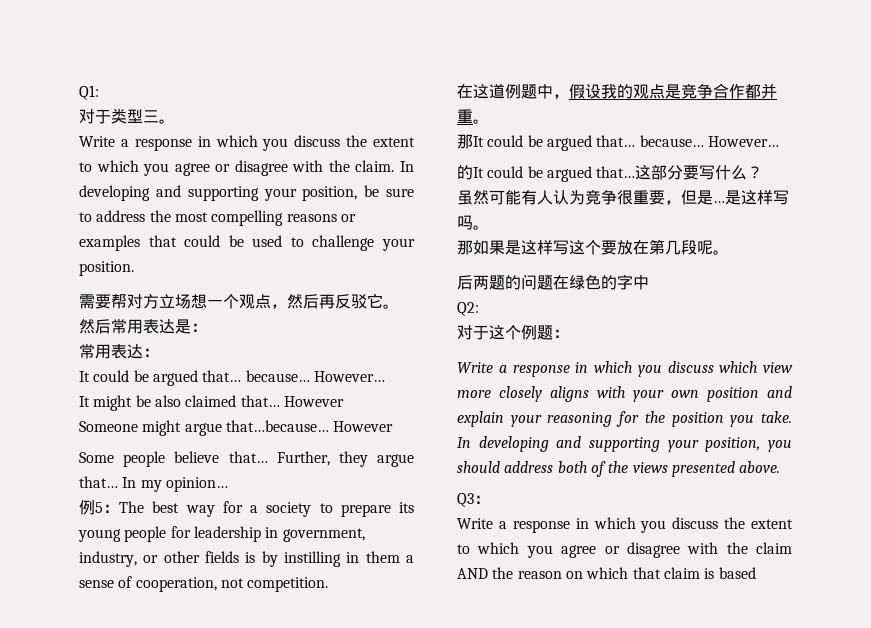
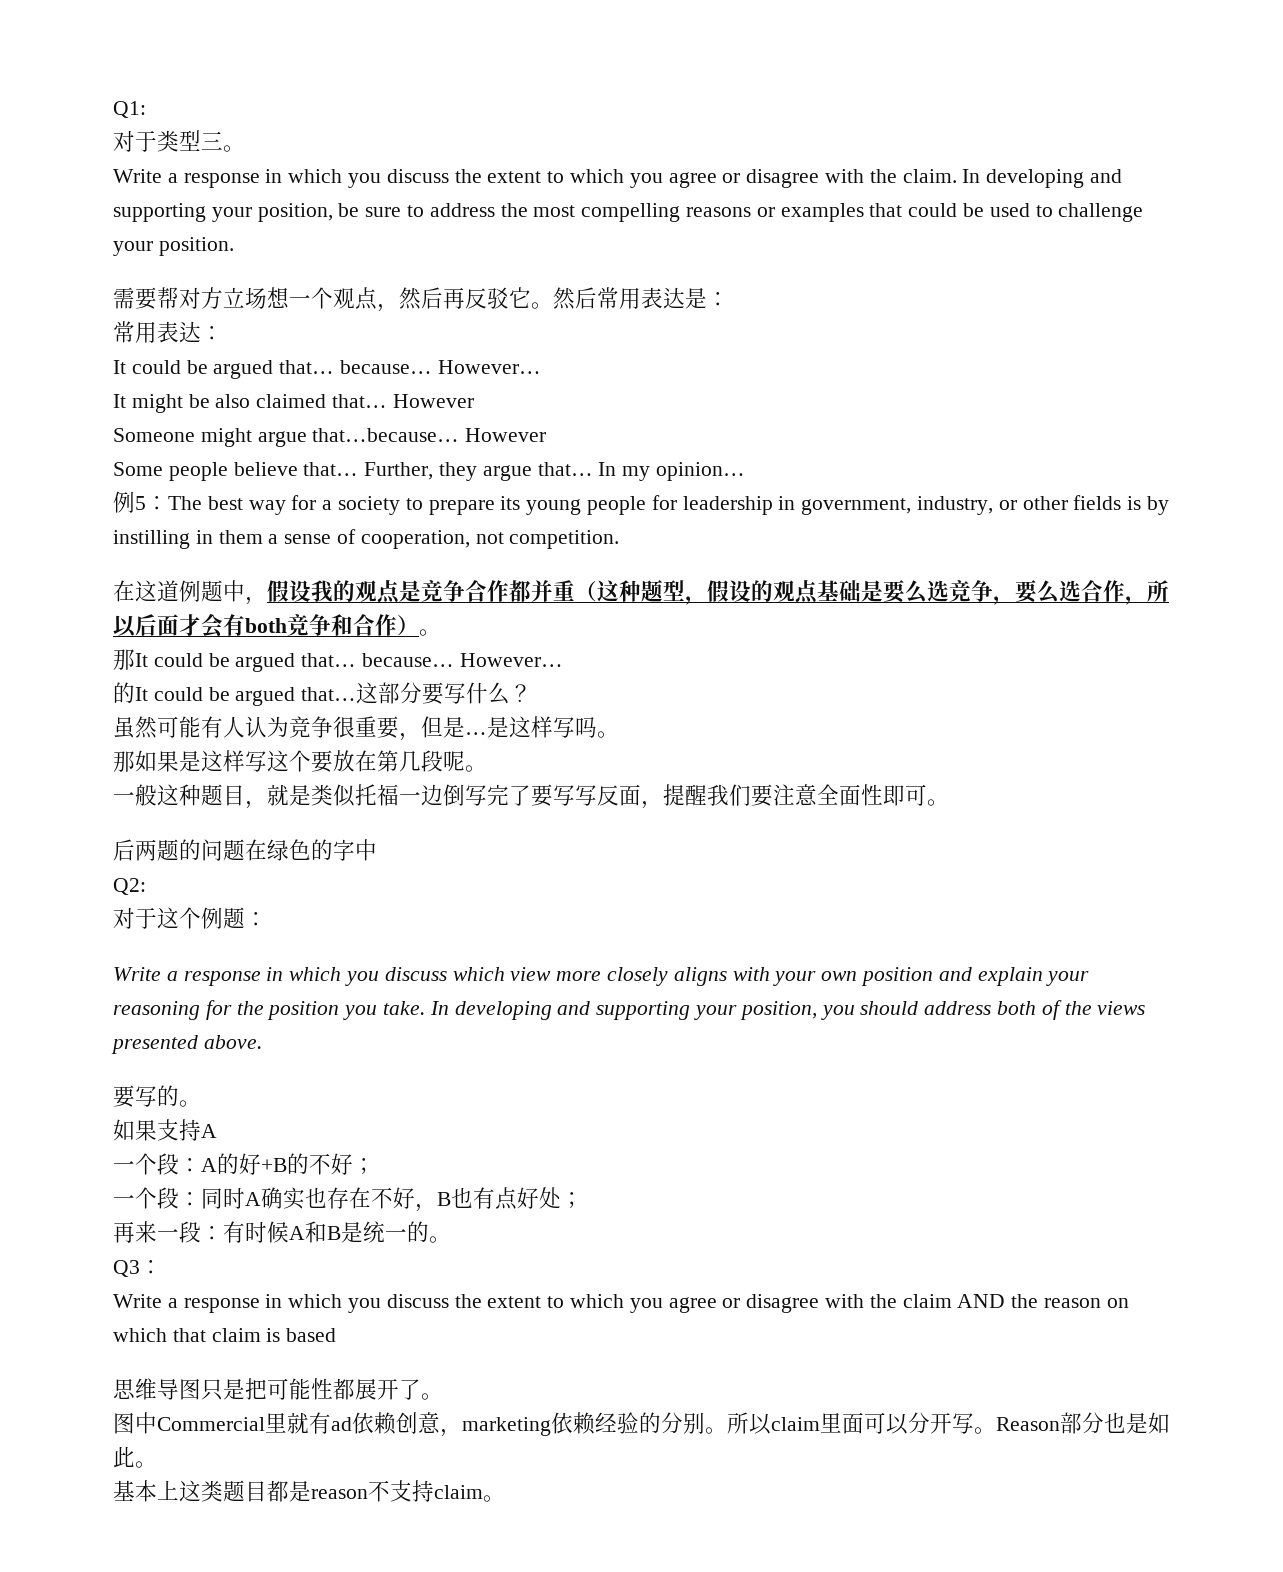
- 在这道例题中，假设我的观点是竞争合作都并重。
+ 在这道例题中，假设我的观点是竞争合作都并重（这种题型，假设的观点基础是要么选竞争，要么选合作，所以后面才会有both竞争和合作）。
+ 一般这种题目，就是类似托福一边倒写完了要写写反面，提醒我们要注意全面性即可。
+ 要写的。
+ 如果支持A
+ 一个段：A的好+B的不好；
+ 一个段：同时A确实也存在不好，B也有点好处；
+ 再来一段：有时候A和B是统一的。
+ 思维导图只是把可能性都展开了。
+ 图中Commercial里就有ad依赖创意，marketing依赖经验的分别。所以claim里面可以分开写。Reason部分也是如此。
+ 基本上这类题目都是reason不支持claim。

